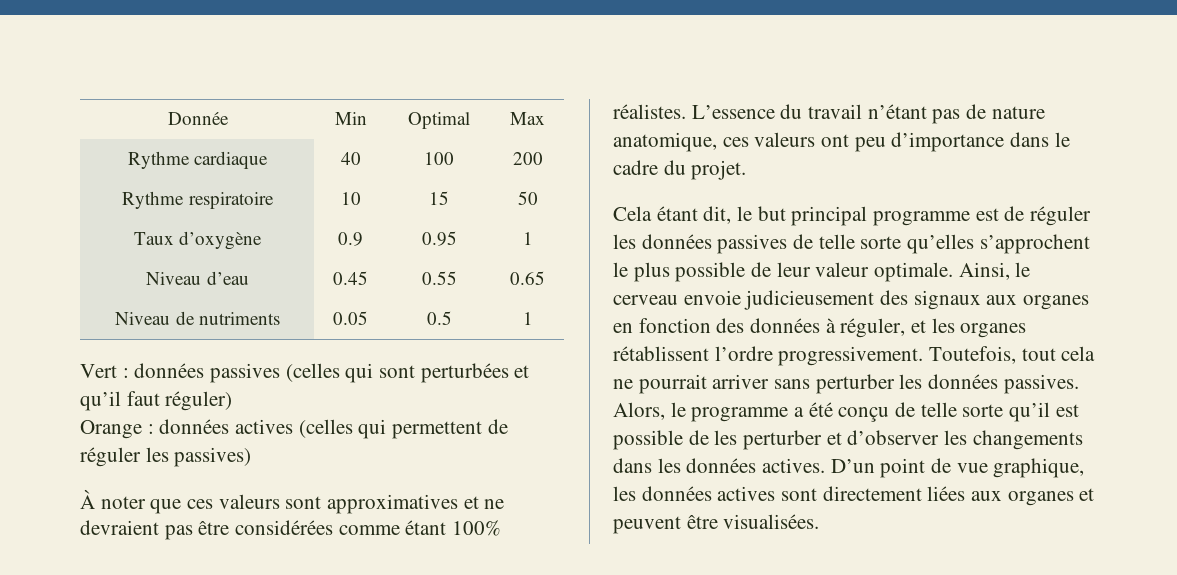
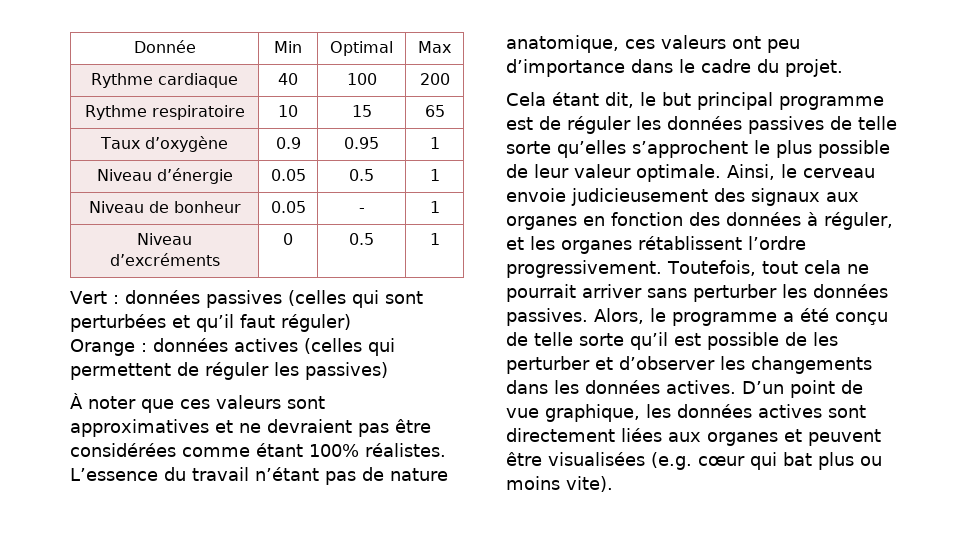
- Rythme respiratoire | 10 | 15 | 50
+ Rythme respiratoire | 10 | 15 | 65
- Niveau d’eau | 0.45 | 0.55 | 0.65
+ Niveau d’énergie | 0.05 | 0.5 | 1
- Niveau de nutriments | 0.05 | 0.5 | 1
+ Niveau de bonheur | 0.05 | - | 1
+ Niveau d’excréments | 0 | 0.5 | 1
- D’un point de vue graphique, les données actives sont directement liées aux organes et peuvent être visualisées.
+ D’un point de vue graphique, les données actives sont directement liées aux organes et peuvent être visualisées (e.g. cœur qui bat plus ou moins vite).

